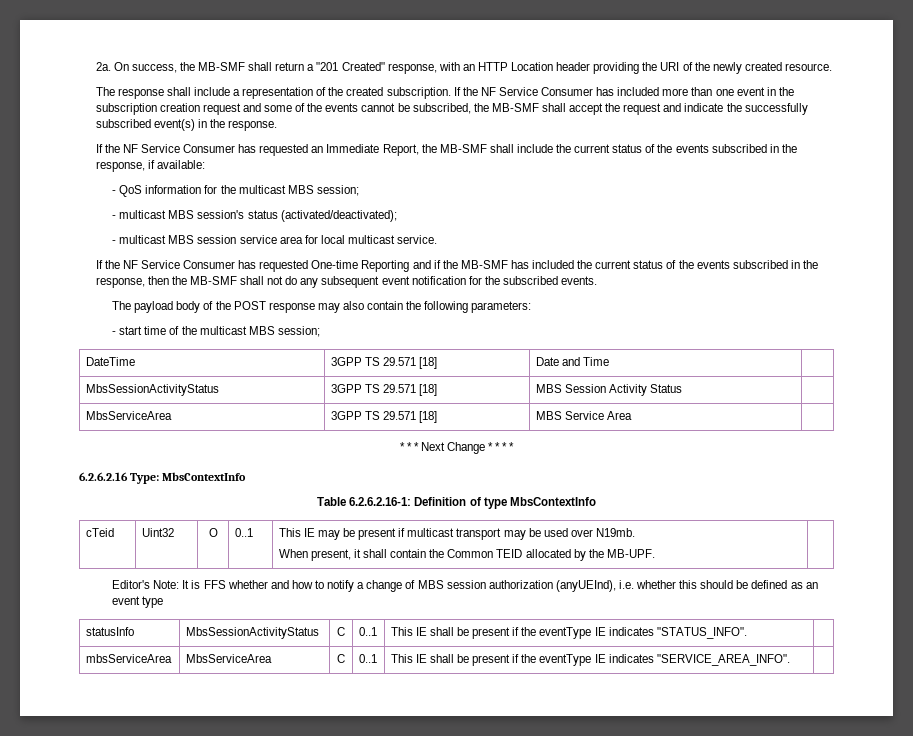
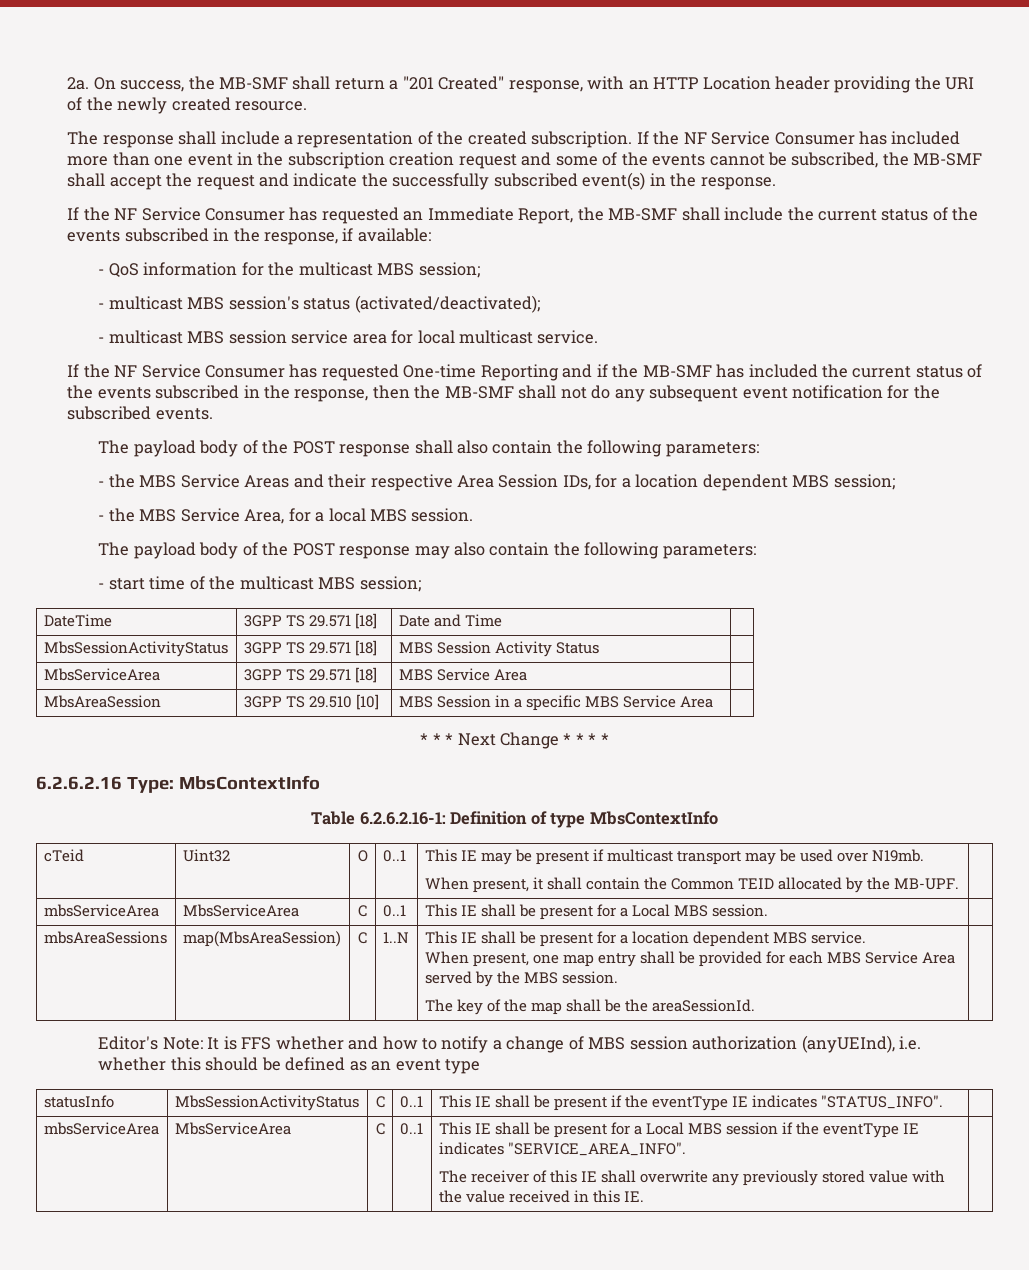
+ The payload body of the POST response shall also contain the following parameters:
+ - the MBS Service Areas and their respective Area Session IDs, for a location dependent MBS session;
+ - the MBS Service Area, for a local MBS session.
+ MbsAreaSession | 3GPP TS 29.510 [10] | MBS Session in a specific MBS Service Area |
+ mbsServiceArea | MbsServiceArea | C | 0..1 | This IE shall be present for a Local MBS session. |
+ mbsAreaSessions | map(MbsAreaSession) | C | 1..N | This IE shall be present for a location dependent MBS service.
+ When present, one map entry shall be provided for each MBS Service Area served by the MBS session.
+ The key of the map shall be the areaSessionId.
- mbsServiceArea | MbsServiceArea | C | 0..1 | This IE shall be present if the eventType IE indicates "SERVICE_AREA_INFO". |
+ mbsServiceArea | MbsServiceArea | C | 0..1 | This IE shall be present for a Local MBS session if the eventType IE indicates "SERVICE_AREA_INFO".
+ The receiver of this IE shall overwrite any previously stored value with the value received in this IE. |

